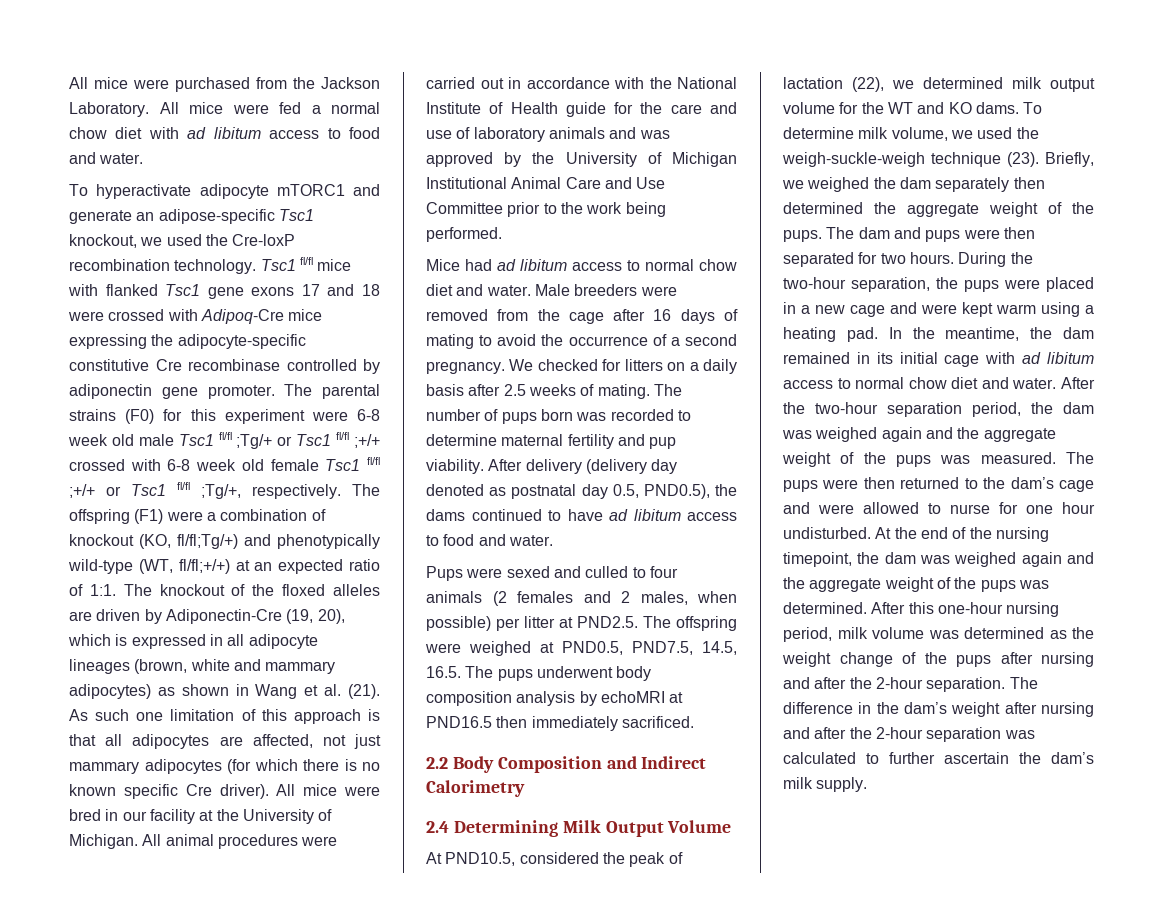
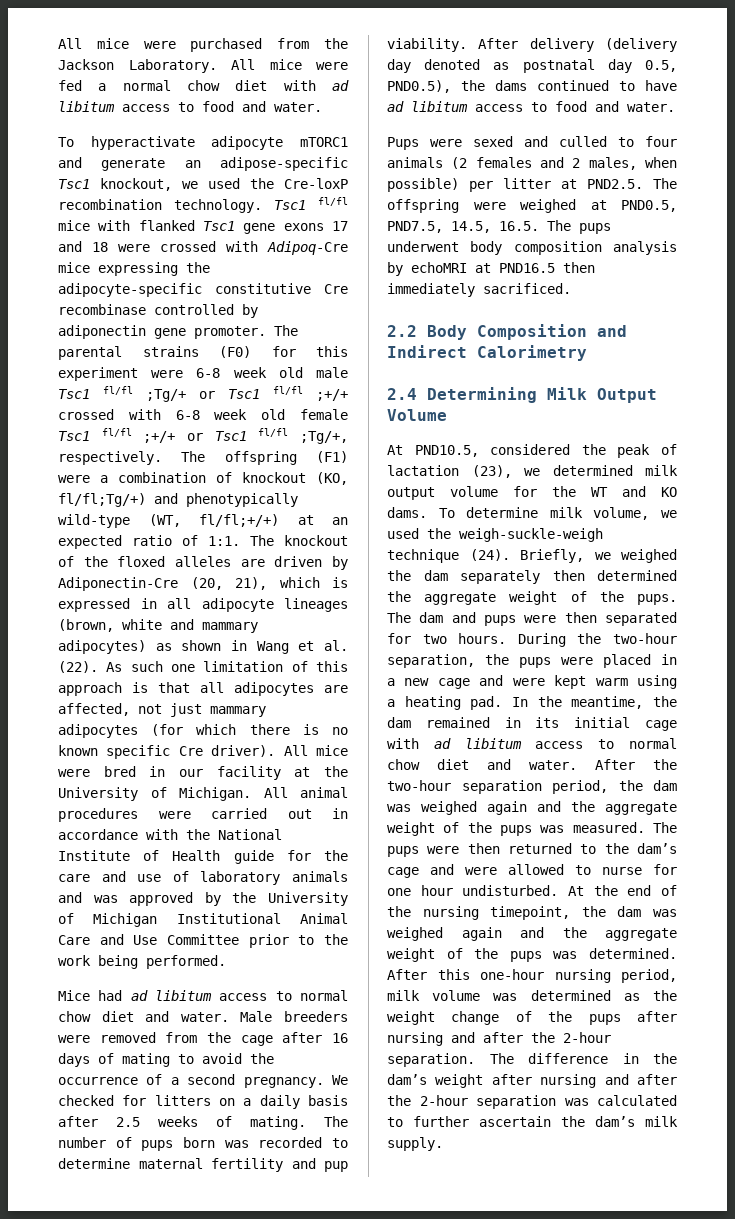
- The knockout of the floxed alleles are driven by Adiponectin-Cre (19, 20), which is expressed in all adipocyte lineages (brown, white and mammary adipocytes) as shown in Wang et al. (21).
+ The knockout of the floxed alleles are driven by Adiponectin-Cre (20, 21), which is expressed in all adipocyte lineages (brown, white and mammary adipocytes) as shown in Wang et al. (22).
- At PND10.5, considered the peak of lactation (22), we determined milk output volume for the WT and KO dams.
+ At PND10.5, considered the peak of lactation (23), we determined milk output volume for the WT and KO dams.
- To determine milk volume, we used the weigh-suckle-weigh technique (23).
+ To determine milk volume, we used the weigh-suckle-weigh technique (24).

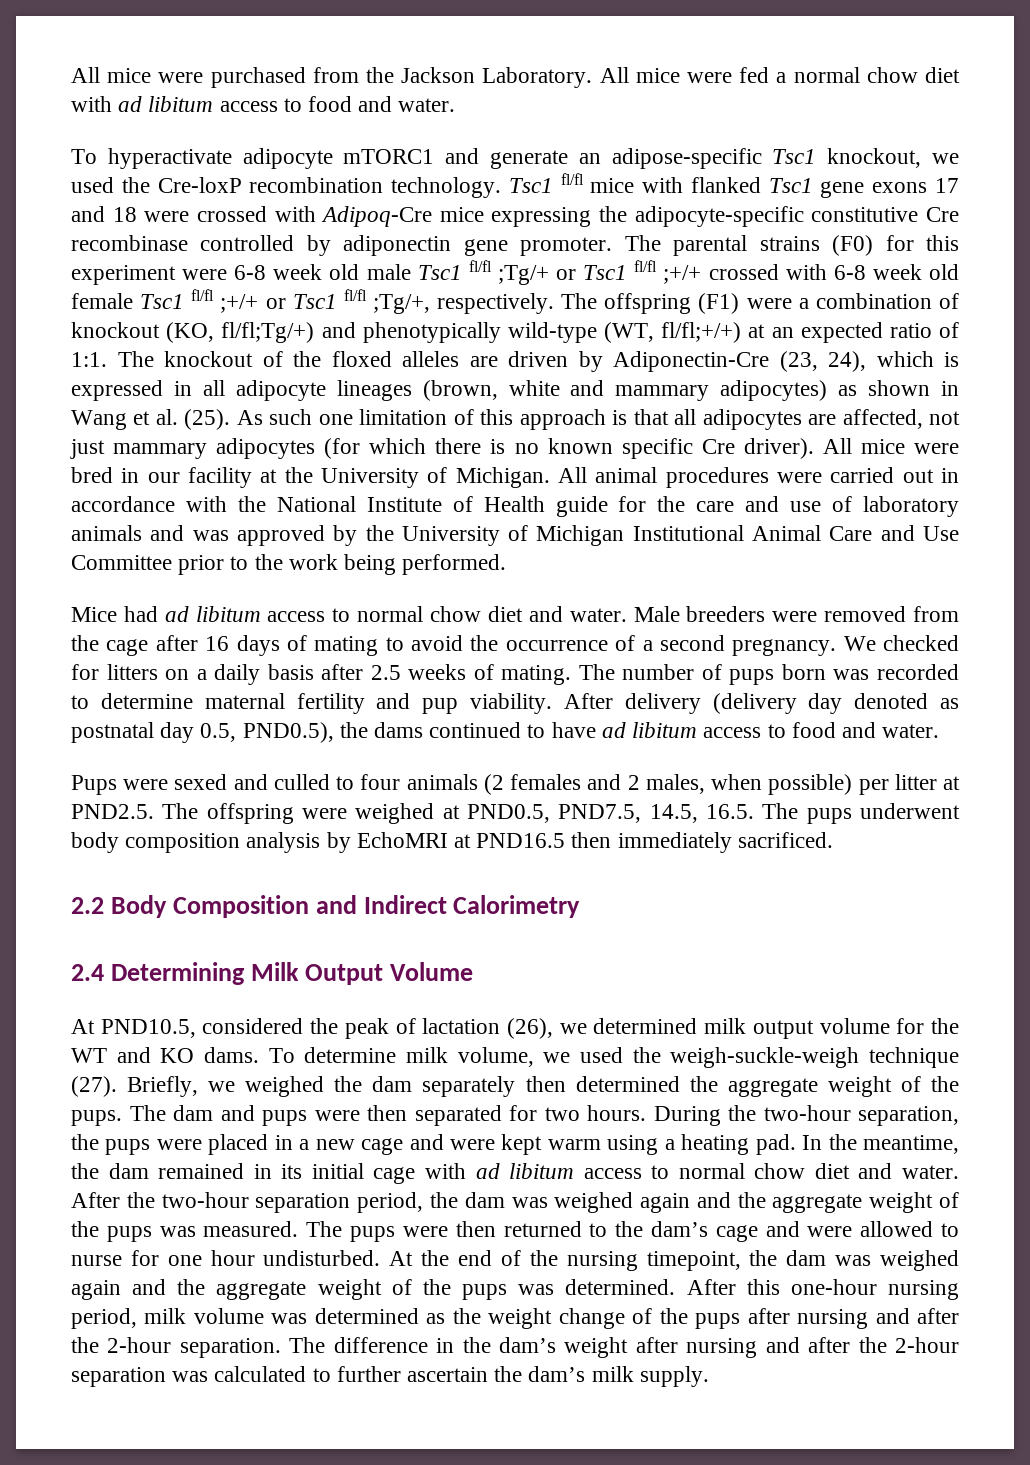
- The knockout of the floxed alleles are driven by Adiponectin-Cre (20, 21), which is expressed in all adipocyte lineages (brown, white and mammary adipocytes) as shown in Wang et al. (22).
+ The knockout of the floxed alleles are driven by Adiponectin-Cre (23, 24), which is expressed in all adipocyte lineages (brown, white and mammary adipocytes) as shown in Wang et al. (25).
- Pups were sexed and culled to four animals (2 females and 2 males, when possible) per litter at PND2.5. The offspring were weighed at PND0.5, PND7.5, 14.5, 16.5. The pups underwent body composition analysis by echoMRI at PND16.5 then immediately sacrificed.
+ Pups were sexed and culled to four animals (2 females and 2 males, when possible) per litter at PND2.5. The offspring were weighed at PND0.5, PND7.5, 14.5, 16.5. The pups underwent body composition analysis by EchoMRI at PND16.5 then immediately sacrificed.
- At PND10.5, considered the peak of lactation (23), we determined milk output volume for the WT and KO dams.
+ At PND10.5, considered the peak of lactation (26), we determined milk output volume for the WT and KO dams.
- To determine milk volume, we used the weigh-suckle-weigh technique (24).
+ To determine milk volume, we used the weigh-suckle-weigh technique (27).

